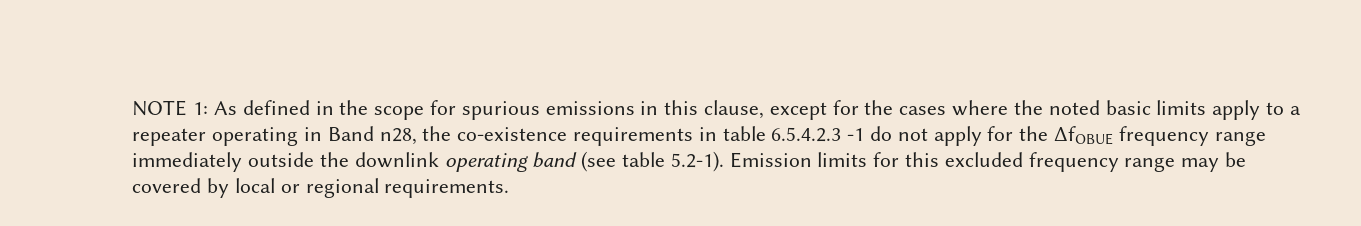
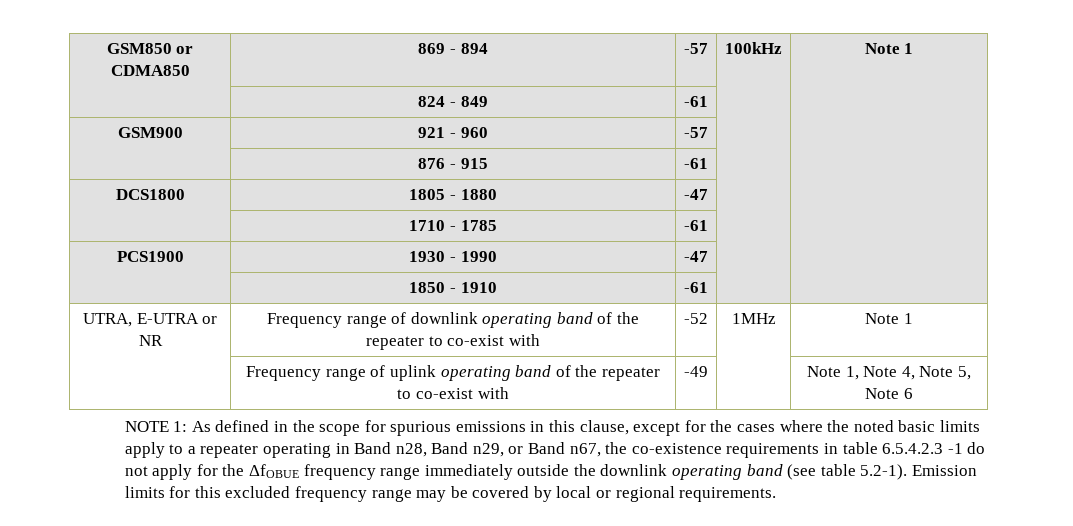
+ GSM850 or CDMA850 | 869 - 894 | -57 | 100kHz | Note 1
+ | 824 - 849 | -61 | |
+ GSM900 | 921 - 960 | -57 | |
+ | 876 - 915 | -61 | |
+ DCS1800 | 1805 - 1880 | -47 | |
+ | 1710 - 1785 | -61 | |
+ PCS1900 | 1930 - 1990 | -47 | |
+ | 1850 - 1910 | -61 | |
+ UTRA, E-UTRA or NR | Frequency range of downlink operating band of the repeater to co-exist with | -52 | 1MHz | Note 1
+ | Frequency range of uplink operating band of the repeater to co-exist with | -49 | | Note 1, Note 4, Note 5, Note 6
- As defined in the scope for spurious emissions in this clause, except for the cases where the noted basic limits apply to a repeater operating in Band n28, the co-existence requirements in table 6.5.4.2.3 -1 do not apply for the ΔfOBUE frequency range immediately outside the downlink operating band (see table 5.2-1). Emission limits for this excluded frequency range may be covered by local or regional requirements.
+ As defined in the scope for spurious emissions in this clause, except for the cases where the noted basic limits apply to a repeater operating in Band n28, Band n29, or Band n67, the co-existence requirements in table 6.5.4.2.3 -1 do not apply for the ΔfOBUE frequency range immediately outside the downlink operating band (see table 5.2-1). Emission limits for this excluded frequency range may be covered by local or regional requirements.

